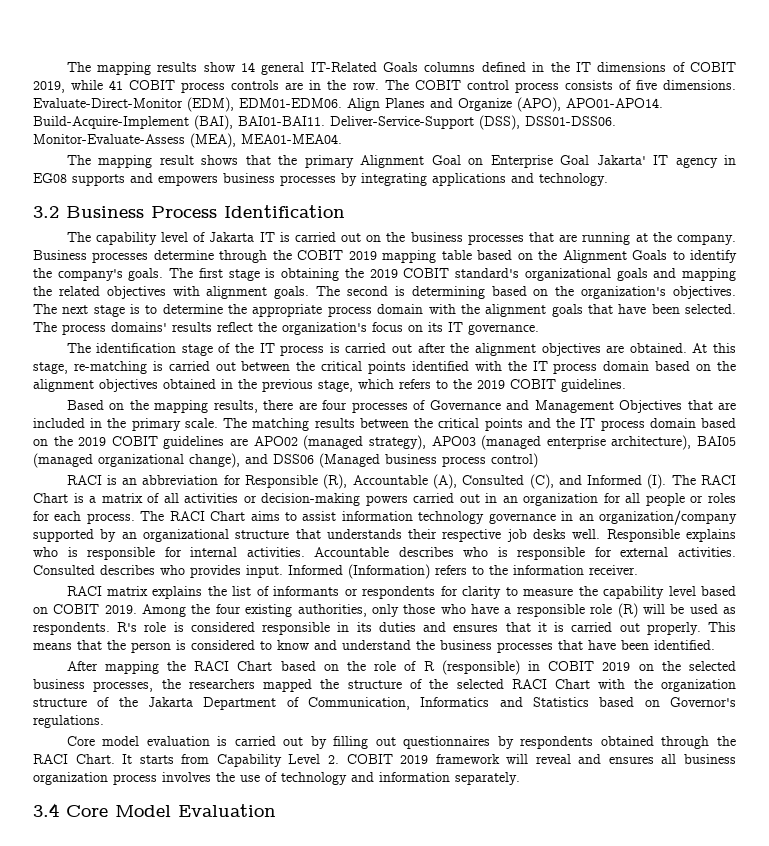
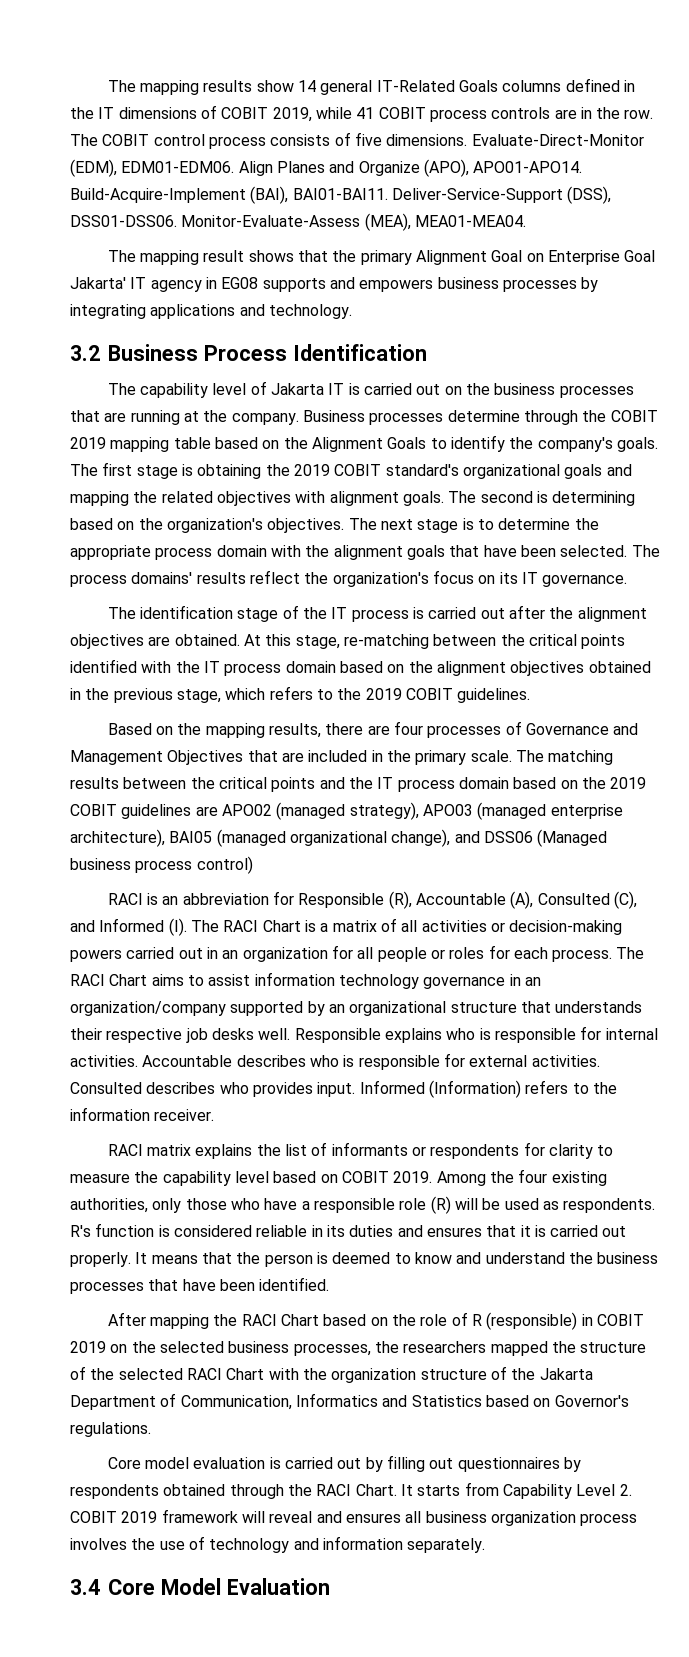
- At this stage, re-matching is carried out between the critical points identified with the IT process domain based on the alignment objectives obtained in the previous stage, which refers to the 2019 COBIT guidelines.
+ At this stage, re-matching between the critical points identified with the IT process domain based on the alignment objectives obtained in the previous stage, which refers to the 2019 COBIT guidelines.
- R's role is considered responsible in its duties and ensures that it is carried out properly.
+ R's function is considered reliable in its duties and ensures that it is carried out properly.
- This means that the person is considered to know and understand the business processes that have been identified.
+ It means that the person is deemed to know and understand the business processes that have been identified.

